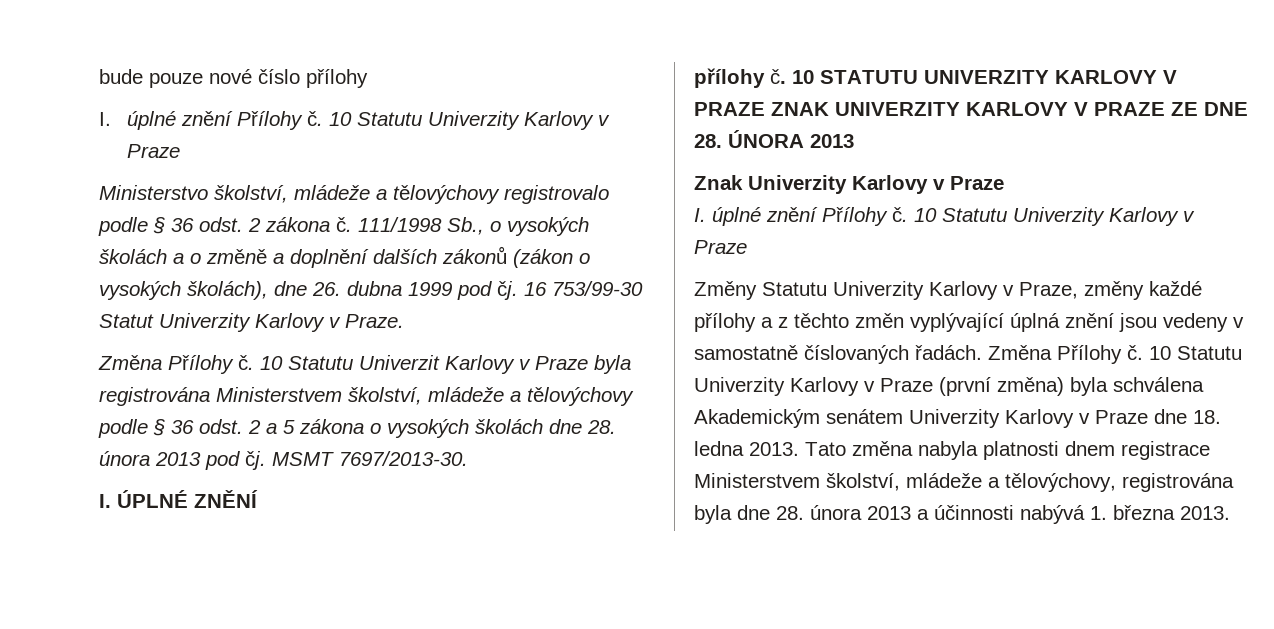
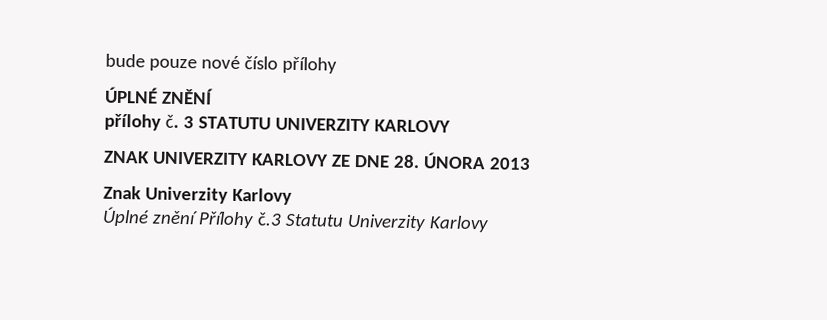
  bude pouze nové číslo přílohy
- I. úplné znění Přílohy č. 10 Statutu Univerzity Karlovy v Praze
- Ministerstvo školství, mládeže a tělovýchovy registrovalo podle § 36 odst. 2 zákona č. 111/1998 Sb., o vysokých školách a o změně a doplnění dalších zákonů (zákon o vysokých školách), dne 26. dubna 1999 pod čj. 16 753/99-30 Statut Univerzity Karlovy v Praze.
- Změna Přílohy č. 10 Statutu Univerzit Karlovy v Praze byla registrována Ministerstvem školství, mládeže a tělovýchovy podle § 36 odst. 2 a 5 zákona o vysokých školách dne 28. února 2013 pod čj. MSMT 7697/2013-30.
- I. ÚPLNÉ ZNĚNÍ
+ ÚPLNÉ ZNĚNÍ
- 10 STATUTU UNIVERZITY KARLOVY V PRAZE ZNAK UNIVERZITY KARLOVY V PRAZE ZE DNE 28. ÚNORA 2013
+ 3 STATUTU UNIVERZITY KARLOVY
+ ZNAK UNIVERZITY KARLOVY ZE DNE 28. ÚNORA 2013
- Znak Univerzity Karlovy v Praze
- I. úplné znění Přílohy č. 10 Statutu Univerzity Karlovy v Praze
- Změny Statutu Univerzity Karlovy v Praze, změny každé přílohy a z těchto změn vyplývající úplná znění jsou vedeny v samostatně číslovaných řadách. Změna Přílohy č. 10 Statutu Univerzity Karlovy v Praze (první změna) byla schválena Akademickým senátem Univerzity Karlovy v Praze dne 18. ledna 2013. Tato změna nabyla platnosti dnem registrace Ministerstvem školství, mládeže a tělovýchovy, registrována byla dne 28. února 2013 a účinnosti nabývá 1. března 2013.
+ Znak Univerzity Karlovy
+ Úplné znění Přílohy č.3 Statutu Univerzity Karlovy

